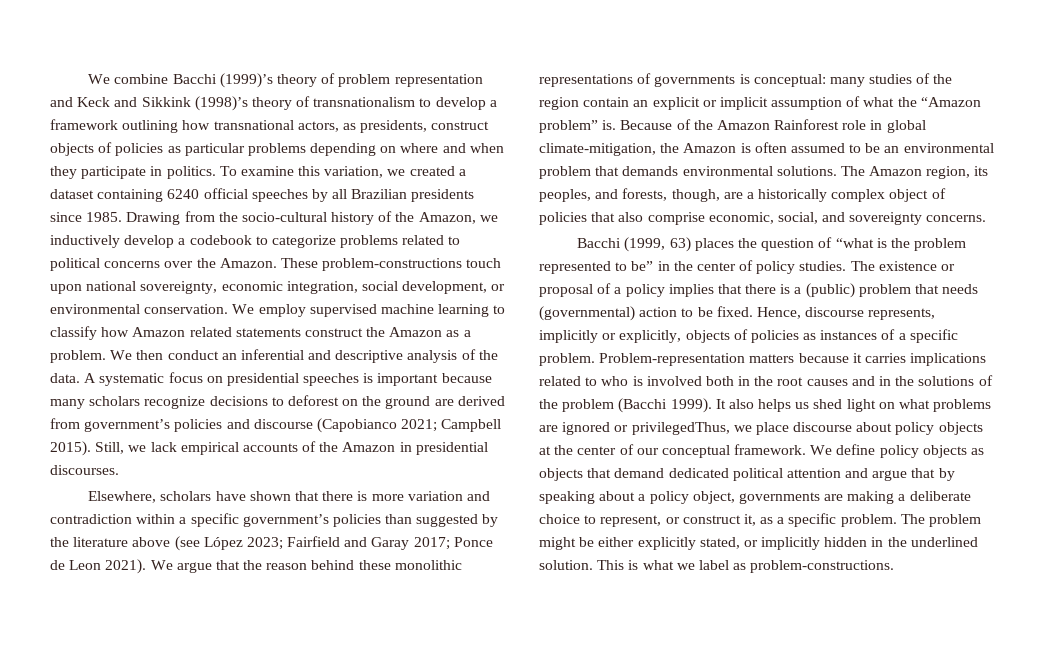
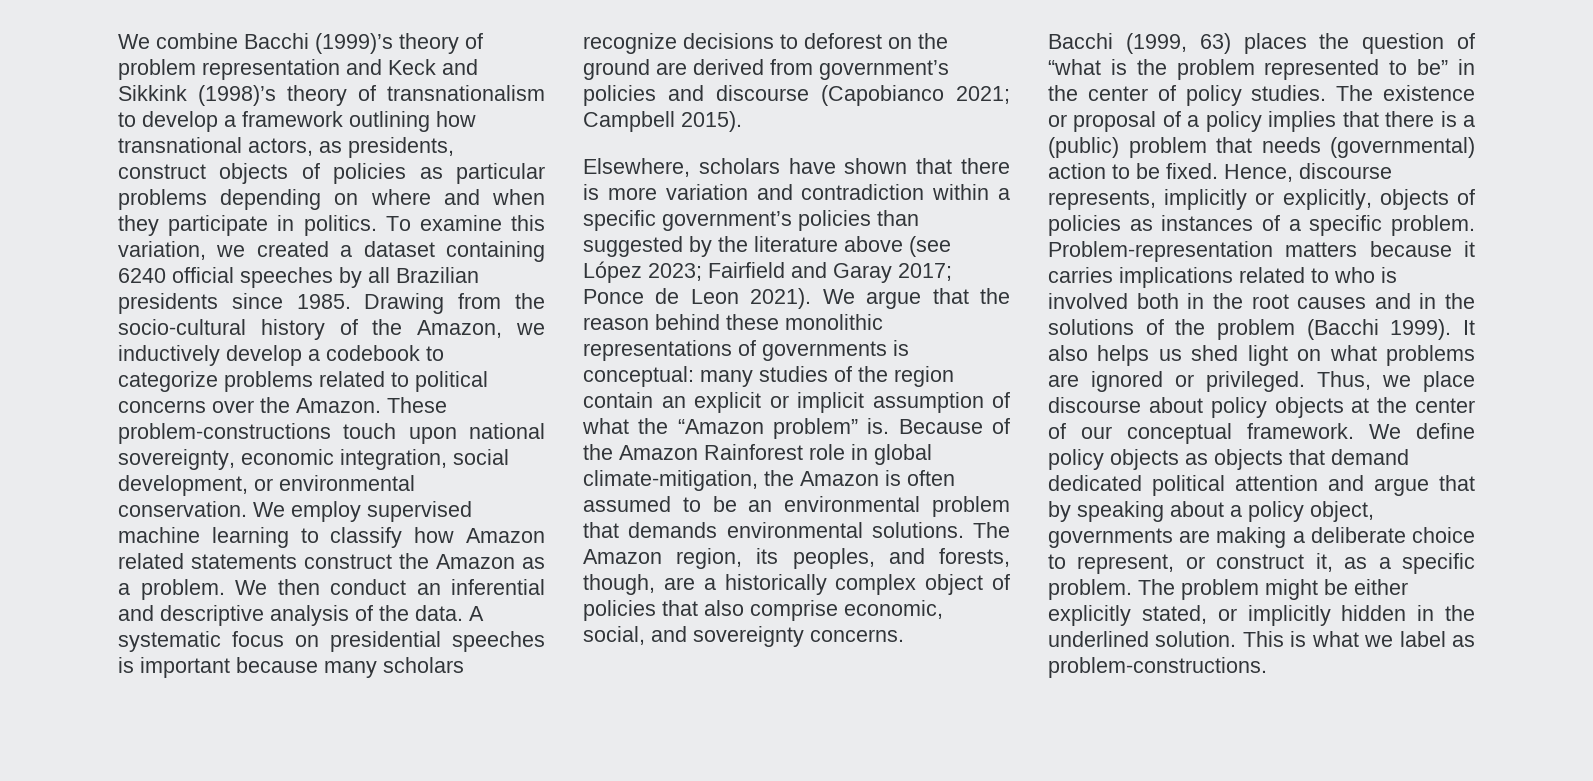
- Still, we lack empirical accounts of the Amazon in presidential discourses.
- It also helps us shed light on what problems are ignored or privilegedThus, we place discourse about policy objects at the center of our conceptual framework.
+ It also helps us shed light on what problems are ignored or privileged. Thus, we place discourse about policy objects at the center of our conceptual framework.

